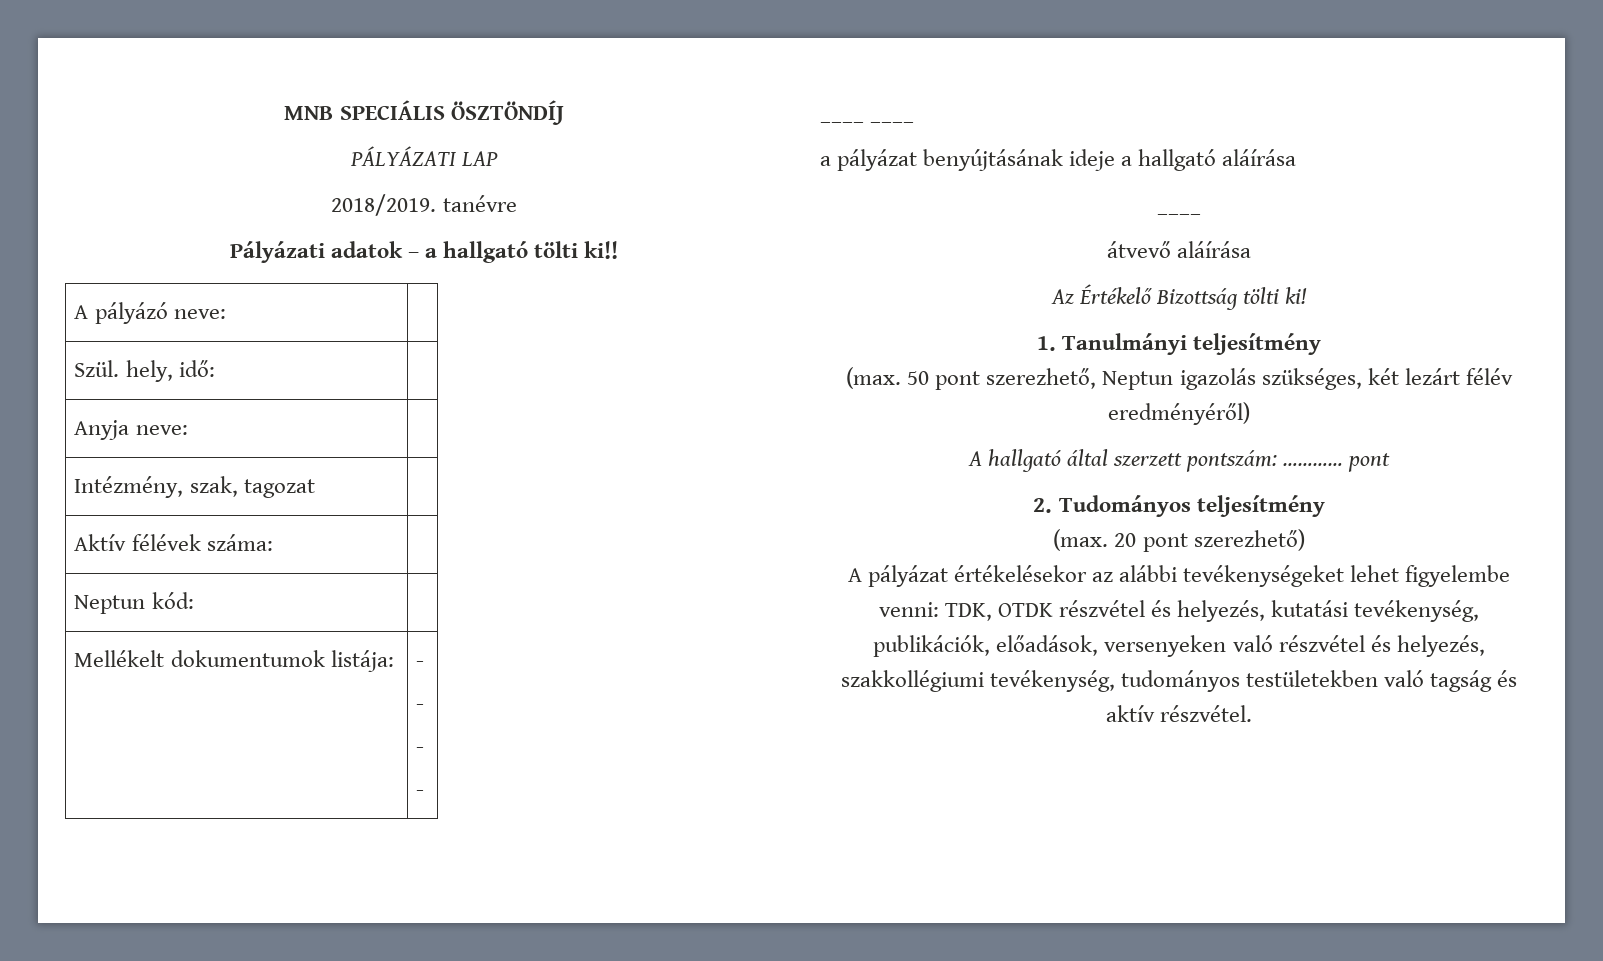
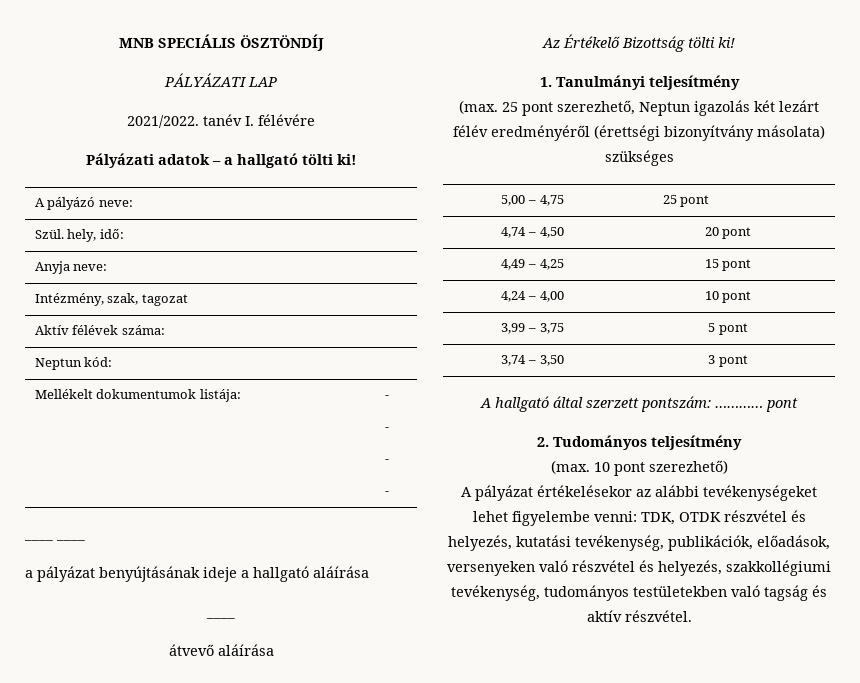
- 2018/2019. tanévre
+ 2021/2022. tanév I. félévére
- Pályázati adatok – a hallgató tölti ki!!
+ Pályázati adatok – a hallgató tölti ki!
- (max. 50 pont szerezhető, Neptun igazolás szükséges, két lezárt félév eredményéről)
+ (max. 25 pont szerezhető, Neptun igazolás két lezárt félév eredményéről (érettségi bizonyítvány másolata) szükséges
+ 5,00 – 4,75 | 25 pont
+ 4,74 – 4,50 | 20 pont
+ 4,49 – 4,25 | 15 pont
+ 4,24 – 4,00 | 10 pont
+ 3,99 – 3,75 | 5 pont
+ 3,74 – 3,50 | 3 pont
- (max. 20 pont szerezhető)
+ (max. 10 pont szerezhető)

